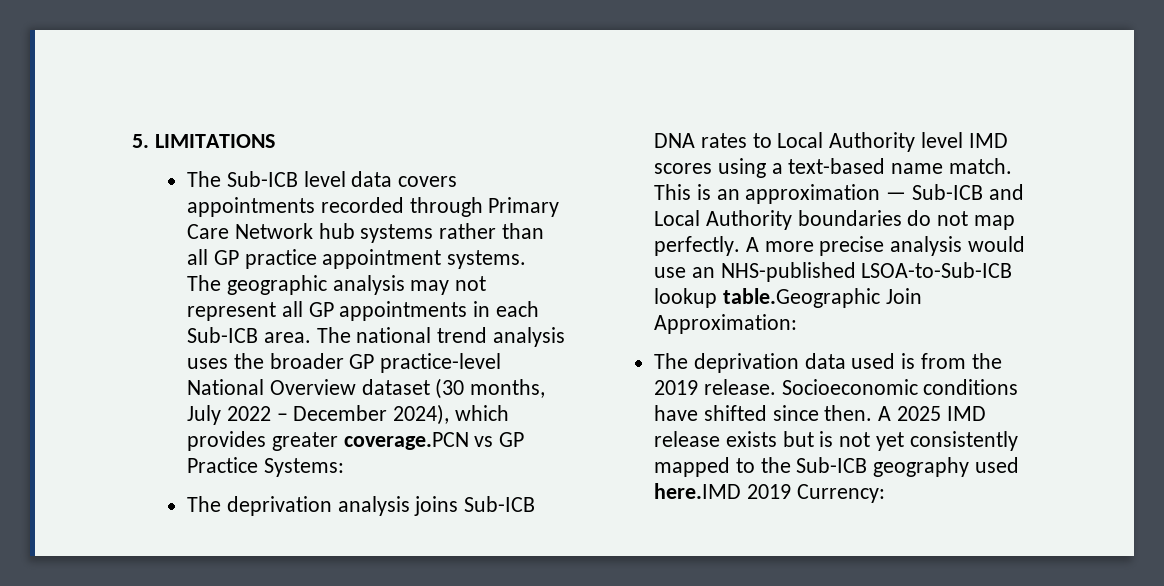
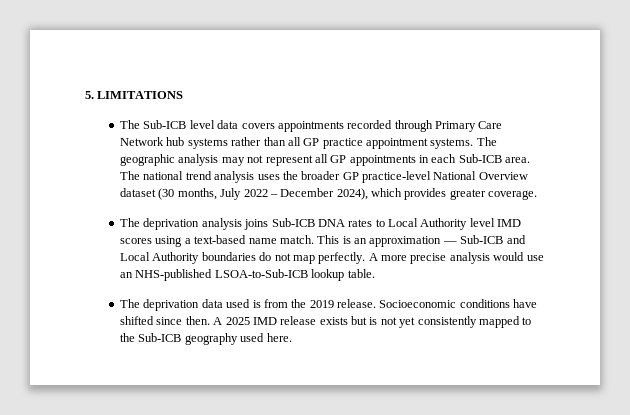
- The national trend analysis uses the broader GP practice-level National Overview dataset (30 months, July 2022 – December 2024), which provides greater coverage.PCN vs GP Practice Systems:
+ The national trend analysis uses the broader GP practice-level National Overview dataset (30 months, July 2022 – December 2024), which provides greater coverage.
- A more precise analysis would use an NHS-published LSOA-to-Sub-ICB lookup table.Geographic Join Approximation:
+ A more precise analysis would use an NHS-published LSOA-to-Sub-ICB lookup table.
- A 2025 IMD release exists but is not yet consistently mapped to the Sub-ICB geography used here.IMD 2019 Currency:
+ A 2025 IMD release exists but is not yet consistently mapped to the Sub-ICB geography used here.

